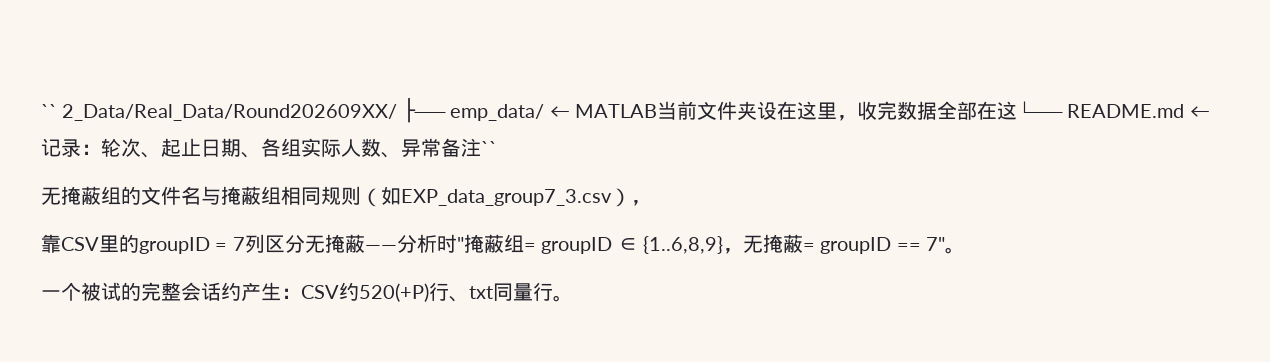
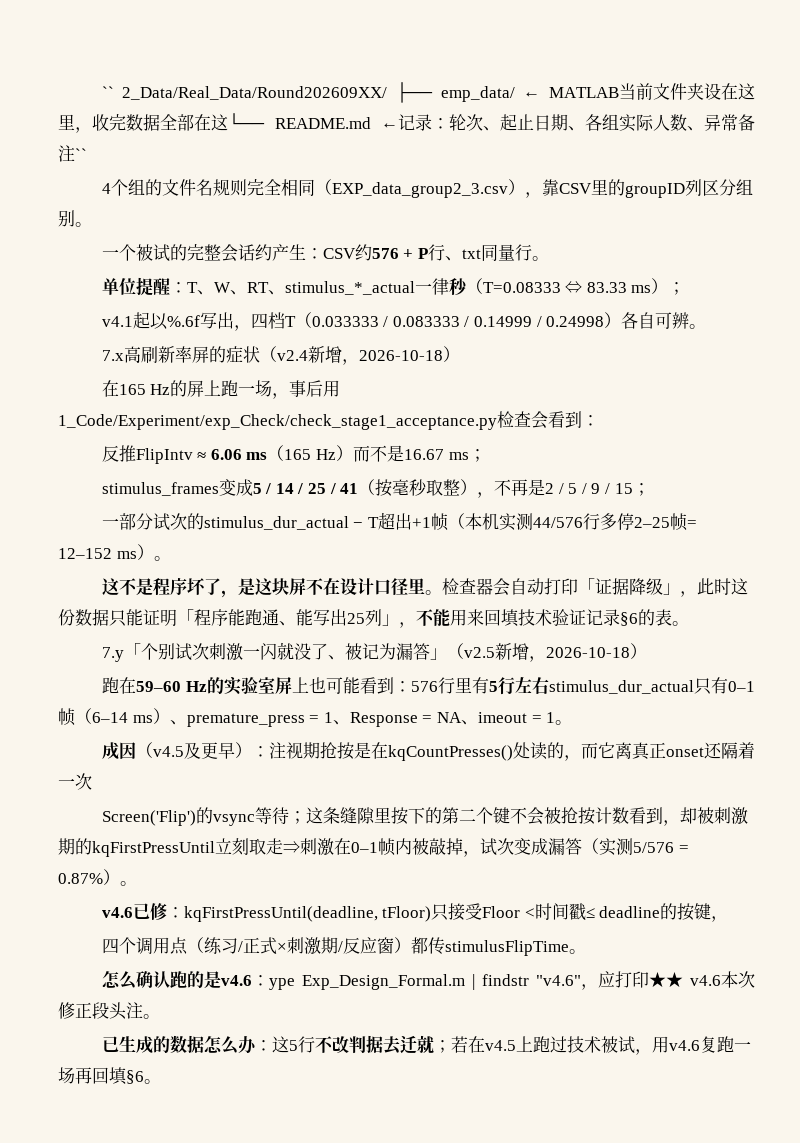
- 无掩蔽组的文件名与掩蔽组相同规则（如EXP_data_group7_3.csv），
- 靠CSV里的groupID = 7列区分无掩蔽——分析时"掩蔽组= groupID ∈ {1..6,8,9}，无掩蔽= groupID == 7"。
+ 4个组的文件名规则完全相同（EXP_data_group2_3.csv），靠CSV里的groupID列区分组别。
- 一个被试的完整会话约产生：CSV约520(+P)行、txt同量行。
+ 一个被试的完整会话约产生：CSV约576 + P行、txt同量行。
+ 单位提醒：T、W、RT、stimulus_*_actual一律秒（T=0.08333 ⇔ 83.33 ms）；
+ v4.1起以%.6f写出，四档T（0.033333 / 0.083333 / 0.14999 / 0.24998）各自可辨。
+ 7.x高刷新率屏的症状（v2.4新增，2026-10-18）
+ 在165 Hz的屏上跑一场，事后用1_Code/Experiment/exp_Check/check_stage1_acceptance.py检查会看到：
+ 反推FlipIntv ≈ 6.06 ms（165 Hz）而不是16.67 ms；
+ stimulus_frames变成5 / 14 / 25 / 41（按毫秒取整），不再是2 / 5 / 9 / 15；
+ 一部分试次的stimulus_dur_actual − T超出+1帧（本机实测44/576行多停2–25帧= 12–152 ms）。
+ 这不是程序坏了，是这块屏不在设计口径里。检查器会自动打印「证据降级」，此时这份数据只能证明「程序能跑通、能写出25列」，不能用来回填技术验证记录§6的表。
+ 7.y「个别试次刺激一闪就没了、被记为漏答」（v2.5新增，2026-10-18）
+ 跑在59–60 Hz的实验室屏上也可能看到：576行里有5行左右stimulus_dur_actual只有0–1帧（6–14 ms）、premature_press = 1、Response = NA、imeout = 1。
+ 成因（v4.5及更早）：注视期抢按是在kqCountPresses()处读的，而它离真正onset还隔着一次
+ Screen('Flip')的vsync等待；这条缝隙里按下的第二个键不会被抢按计数看到，却被刺激期的kqFirstPressUntil立刻取走⇒刺激在0–1帧内被敲掉，试次变成漏答（实测5/576 = 0.87%）。
+ v4.6已修：kqFirstPressUntil(deadline, tFloor)只接受Floor <时间戳≤ deadline的按键，
+ 四个调用点（练习/正式×刺激期/反应窗）都传stimulusFlipTime。
+ 怎么确认跑的是v4.6：ype Exp_Design_Formal.m | findstr "v4.6"，应打印★★ v4.6本次修正段头注。
+ 已生成的数据怎么办：这5行不改判据去迁就；若在v4.5上跑过技术被试，用v4.6复跑一场再回填§6。

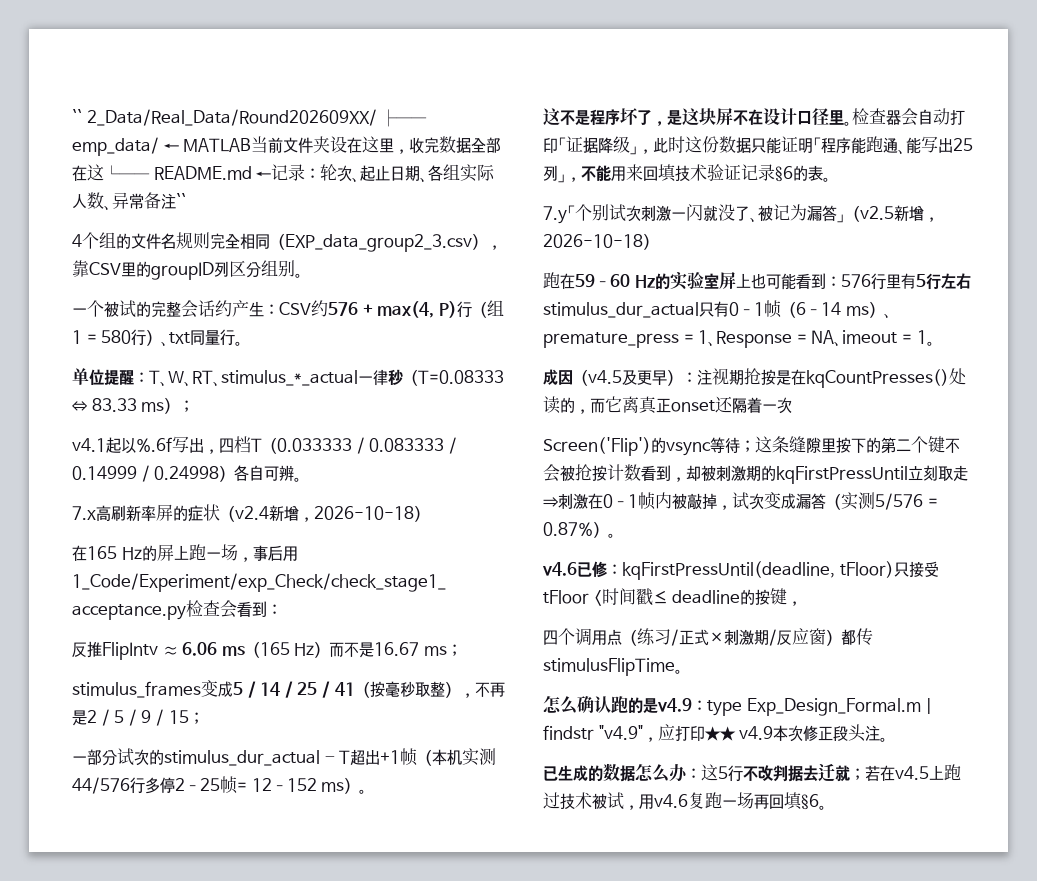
- 一个被试的完整会话约产生：CSV约576 + P行、txt同量行。
+ 一个被试的完整会话约产生：CSV约576 + max(4, P)行（组1 = 580行）、txt同量行。
- v4.6已修：kqFirstPressUntil(deadline, tFloor)只接受Floor <时间戳≤ deadline的按键，
+ v4.6已修：kqFirstPressUntil(deadline, tFloor)只接受tFloor <时间戳≤ deadline的按键，
- 怎么确认跑的是v4.6：ype Exp_Design_Formal.m | findstr "v4.6"，应打印★★ v4.6本次修正段头注。
+ 怎么确认跑的是v4.9：type Exp_Design_Formal.m | findstr "v4.9"，应打印★★ v4.9本次修正段头注。

